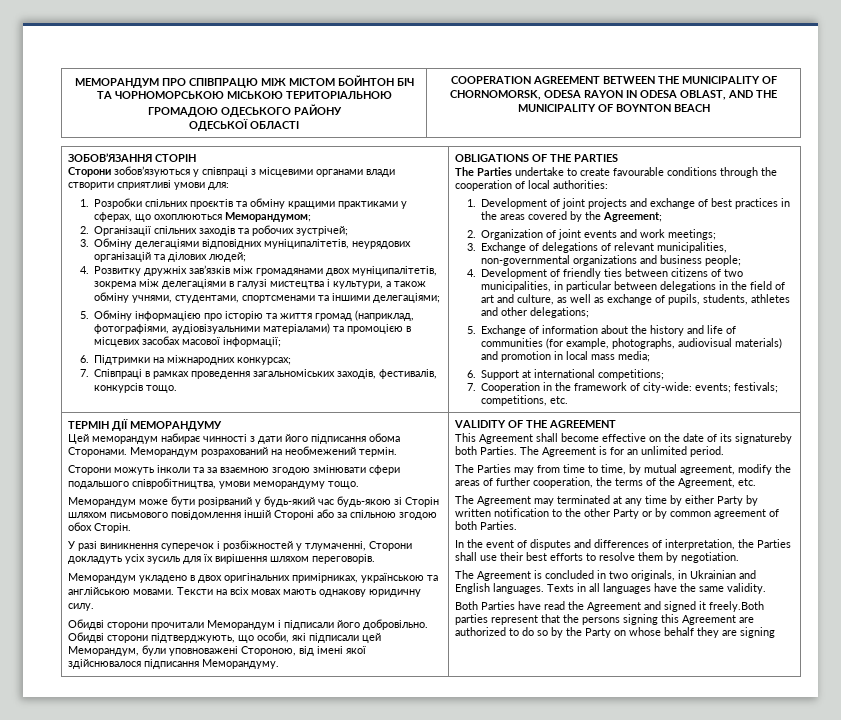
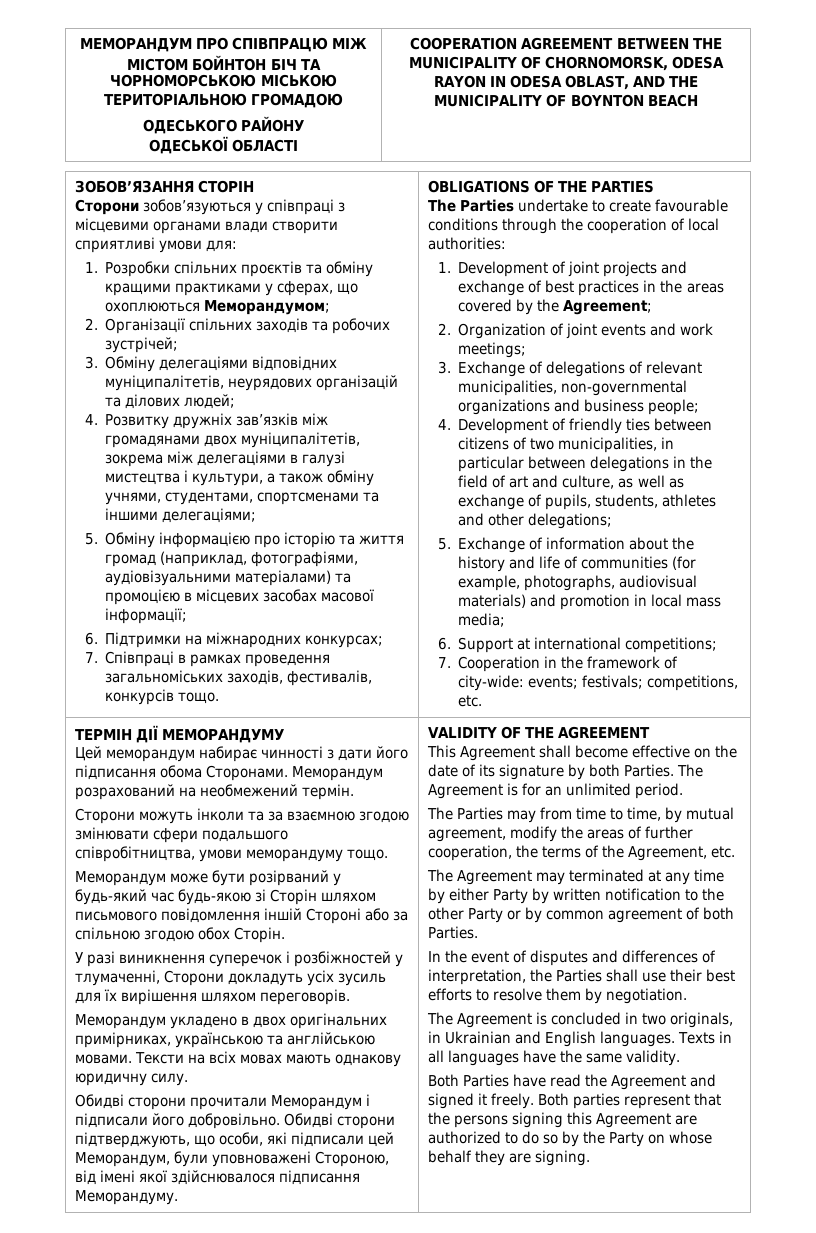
- МЕМОРАНДУМ ПРО СПІВПРАЦЮ МІЖ МІСТОМ БОЙНТОН БІЧ ТА ЧОРНОМОРСЬКОЮ МІСЬКОЮ ТЕРИТОРІАЛЬНОЮ ГРОМАДОЮ ОДЕСЬКОГО РАЙОНУ
+ МЕМОРАНДУМ ПРО СПІВПРАЦЮ МІЖ МІСТОМ БОЙНТОН БІЧ ТА ЧОРНОМОРСЬКОЮ МІСЬКОЮ ТЕРИТОРІАЛЬНОЮ ГРОМАДОЮ
+ ОДЕСЬКОГО РАЙОНУ
- This Agreement shall become effective on the date of its signatureby both Parties.
+ This Agreement shall become effective on the date of its signature by both Parties.
- Both Parties have read the Agreement and signed it freely.Both parties represent that the persons signing this Agreement are authorized to do so by the Party on whose behalf they are signing
+ Both Parties have read the Agreement and signed it freely. Both parties represent that the persons signing this Agreement are authorized to do so by the Party on whose behalf they are signing.

